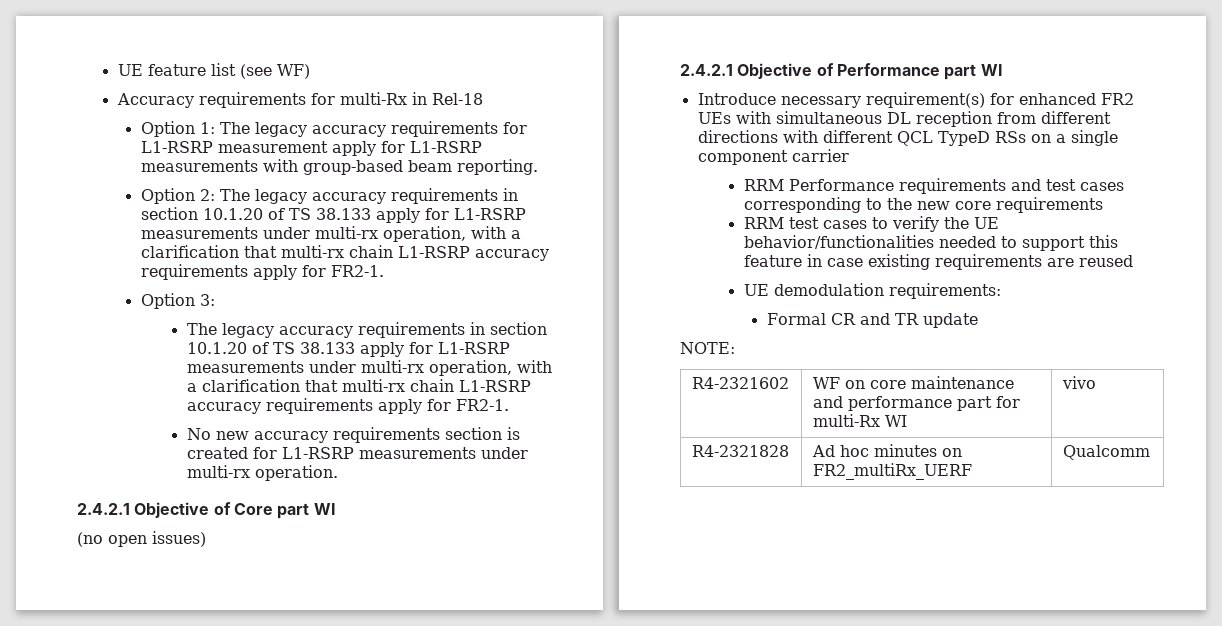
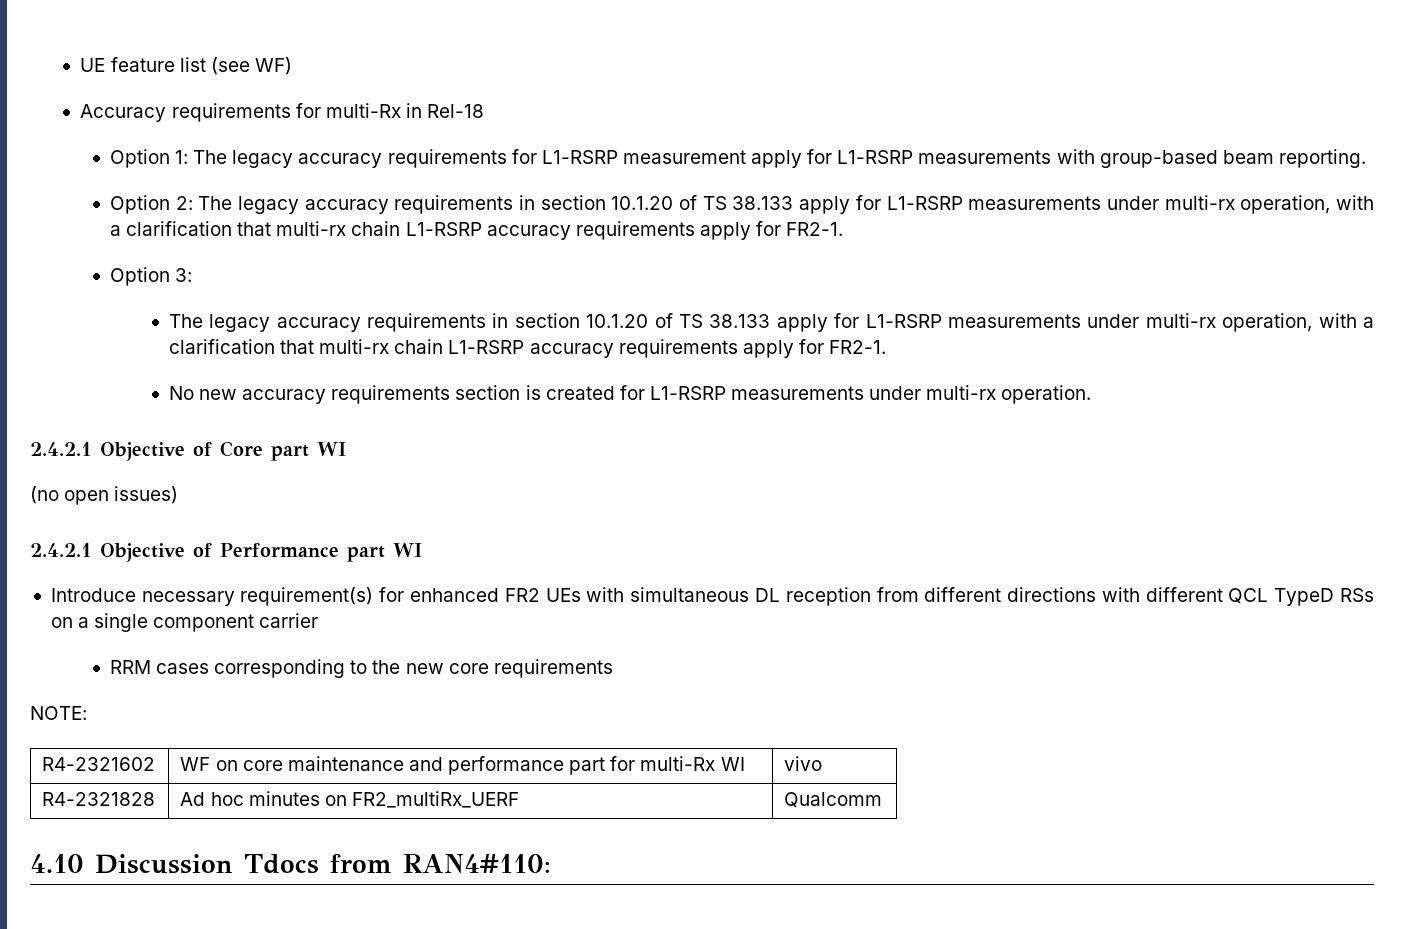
- RRM Performance requirements and test cases corresponding to the new core requirements
+ RRM cases corresponding to the new core requirements
- RRM test cases to verify the UE behavior/functionalities needed to support this feature in case existing requirements are reused
- UE demodulation requirements:
- Formal CR and TR update
+ 4.10 Discussion Tdocs from RAN4#110:

